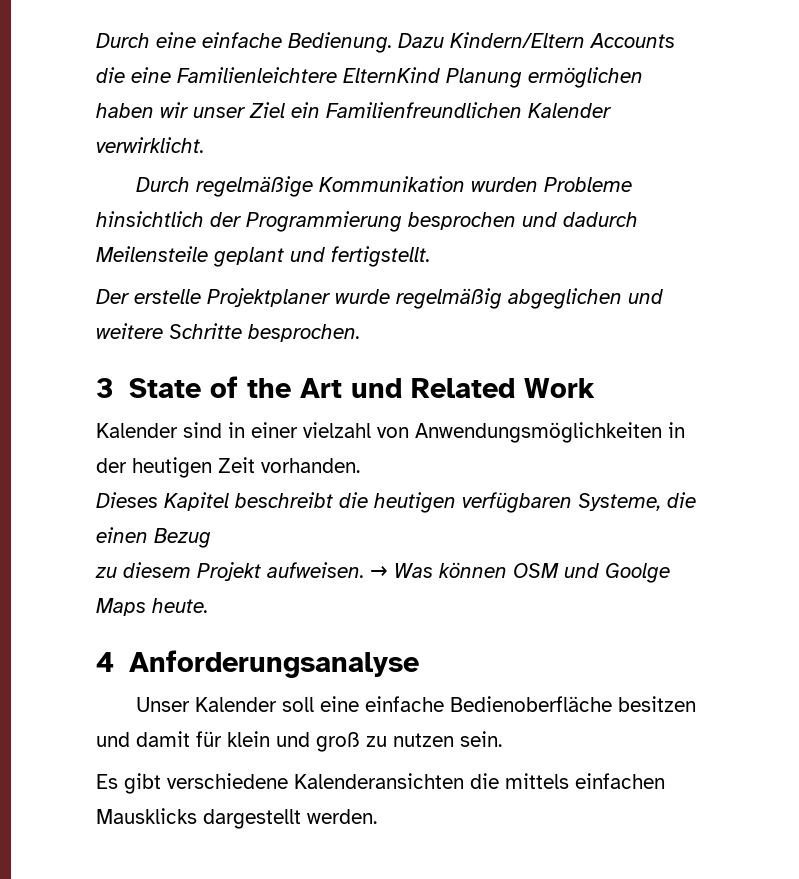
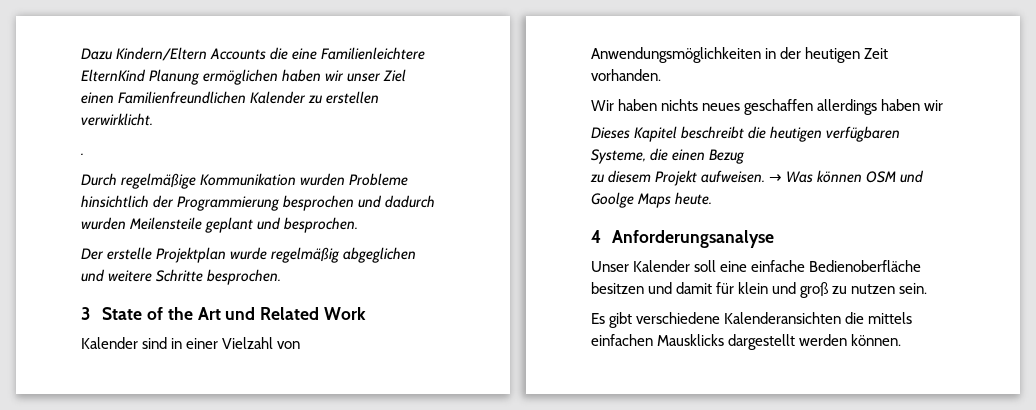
- Durch eine einfache Bedienung. Dazu Kindern/Eltern Accounts die eine Familienleichtere ElternKind Planung ermöglichen haben wir unser Ziel ein Familienfreundlichen Kalender verwirklicht.
+ Dazu Kindern/Eltern Accounts die eine Familienleichtere ElternKind Planung ermöglichen haben wir unser Ziel einen Familienfreundlichen Kalender zu erstellen verwirklicht.
+ .
- Durch regelmäßige Kommunikation wurden Probleme hinsichtlich der Programmierung besprochen und dadurch Meilensteile geplant und fertigstellt.
+ Durch regelmäßige Kommunikation wurden Probleme hinsichtlich der Programmierung besprochen und dadurch wurden Meilensteile geplant und besprochen.
- Der erstelle Projektplaner wurde regelmäßig abgeglichen und weitere Schritte besprochen.
+ Der erstelle Projektplan wurde regelmäßig abgeglichen und weitere Schritte besprochen.
- Kalender sind in einer vielzahl von Anwendungsmöglichkeiten in der heutigen Zeit vorhanden.
+ Kalender sind in einer Vielzahl von Anwendungsmöglichkeiten in der heutigen Zeit vorhanden.
+ Wir haben nichts neues geschaffen allerdings haben wir
- Es gibt verschiedene Kalenderansichten die mittels einfachen Mausklicks dargestellt werden.
+ Es gibt verschiedene Kalenderansichten die mittels einfachen Mausklicks dargestellt werden können.

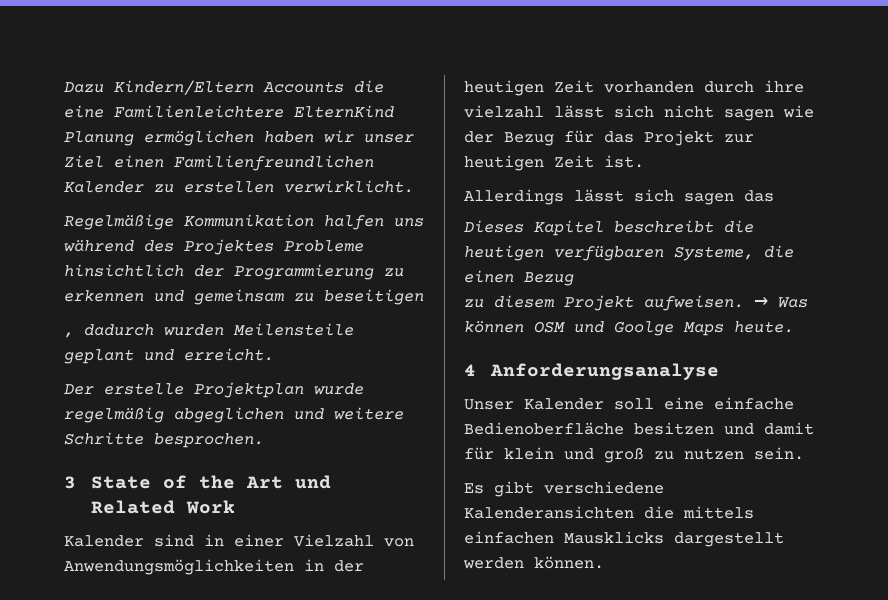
- .
- Durch regelmäßige Kommunikation wurden Probleme hinsichtlich der Programmierung besprochen und dadurch wurden Meilensteile geplant und besprochen.
+ Regelmäßige Kommunikation halfen uns während des Projektes Probleme hinsichtlich der Programmierung zu erkennen und gemeinsam zu beseitigen
+ , dadurch wurden Meilensteile geplant und erreicht.
- Kalender sind in einer Vielzahl von Anwendungsmöglichkeiten in der heutigen Zeit vorhanden.
- Wir haben nichts neues geschaffen allerdings haben wir
+ Kalender sind in einer Vielzahl von Anwendungsmöglichkeiten in der heutigen Zeit vorhanden durch ihre vielzahl lässt sich nicht sagen wie der Bezug für das Projekt zur heutigen Zeit ist.
+ Allerdings lässt sich sagen das

